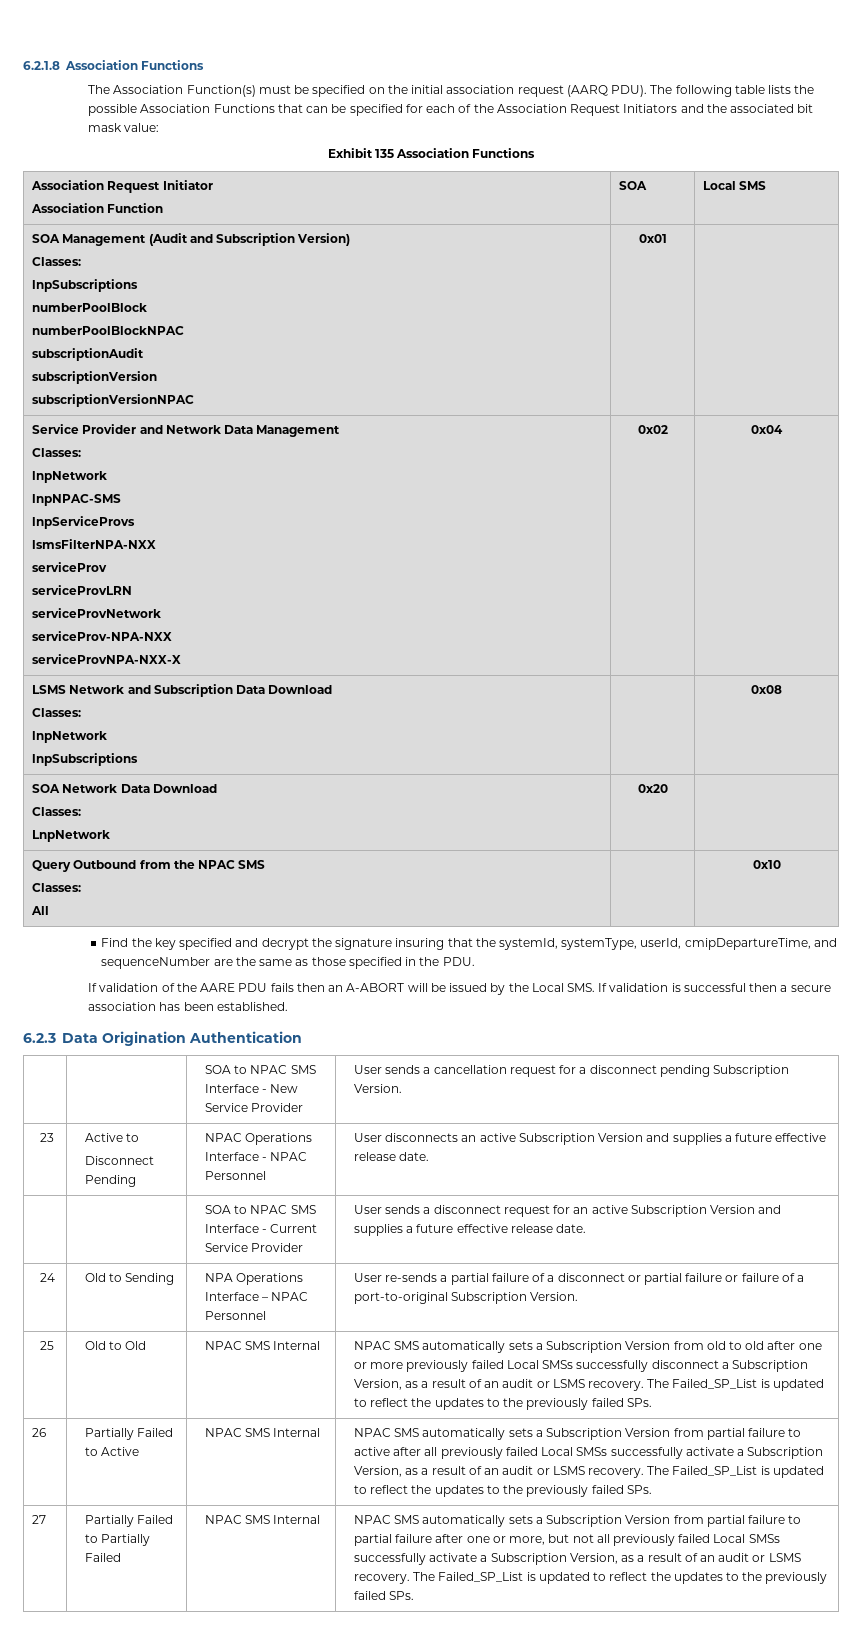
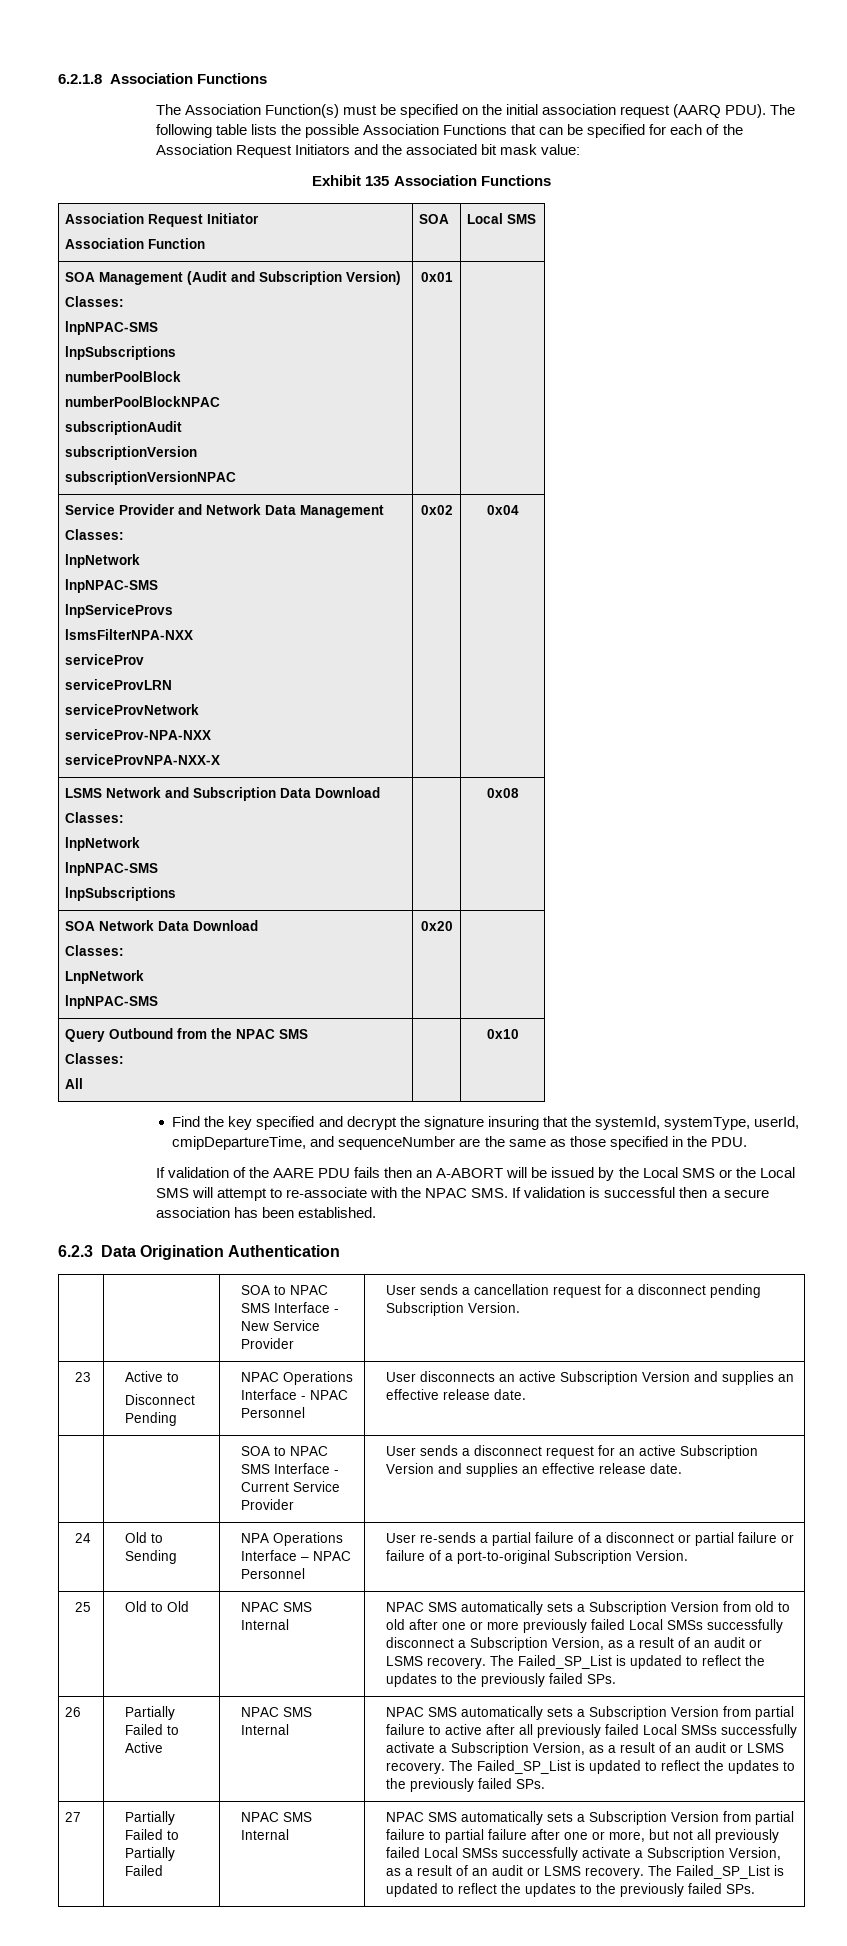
  SOA Management (Audit and Subscription Version)
  Classes:
+ lnpNPAC-SMS
  LSMS Network and Subscription Data Download
  Classes:
  lnpNetwork
+ lnpNPAC-SMS
  SOA Network Data Download
  Classes:
- LnpNetwork | 0x20 |
+ LnpNetwork
+ lnpNPAC-SMS | 0x20 |
- If validation of the AARE PDU fails then an A-ABORT will be issued by the Local SMS. If validation is successful then a secure association has been established.
+ If validation of the AARE PDU fails then an A-ABORT will be issued by the Local SMS or the Local SMS will attempt to re-associate with the NPAC SMS. If validation is successful then a secure association has been established.
  23 | Active to
- Disconnect Pending | NPAC Operations Interface - NPAC Personnel | User disconnects an active Subscription Version and supplies a future effective release date.
+ Disconnect Pending | NPAC Operations Interface - NPAC Personnel | User disconnects an active Subscription Version and supplies an effective release date.
- | | SOA to NPAC SMS Interface - Current Service Provider | User sends a disconnect request for an active Subscription Version and supplies a future effective release date.
+ | | SOA to NPAC SMS Interface - Current Service Provider | User sends a disconnect request for an active Subscription Version and supplies an effective release date.

